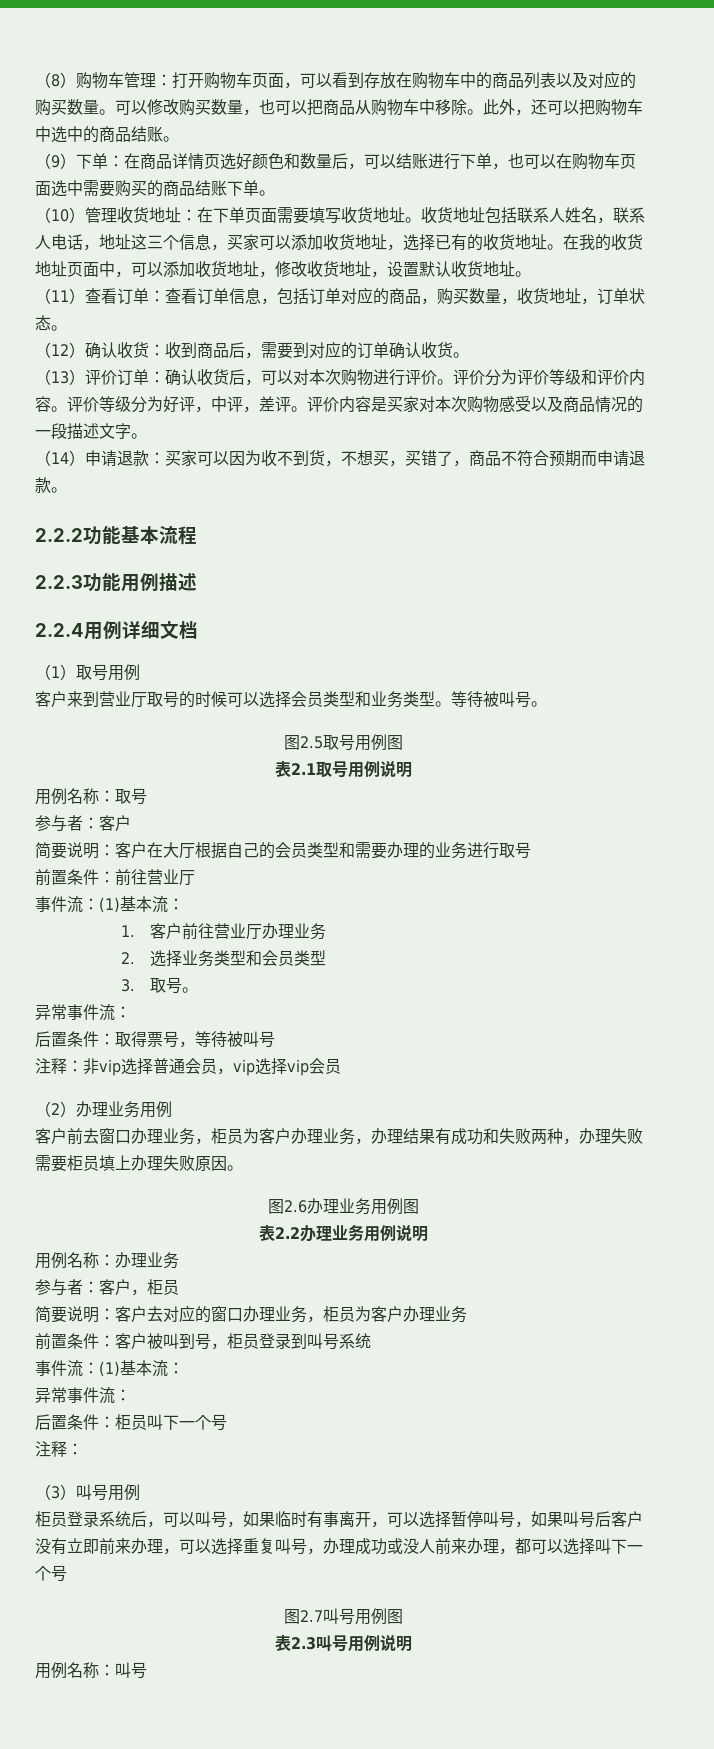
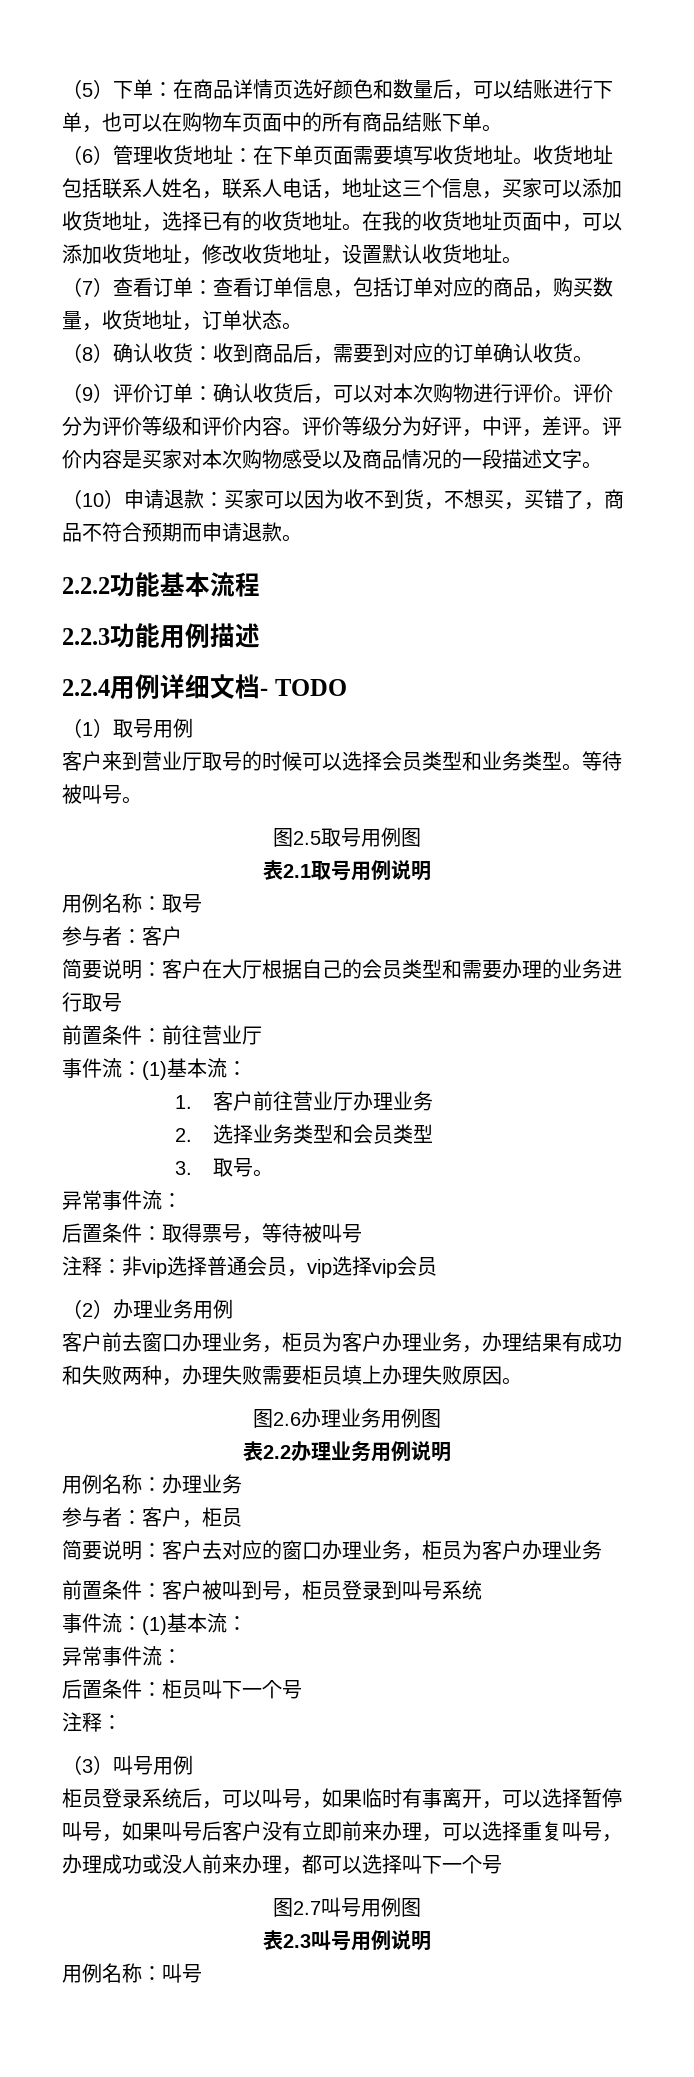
- （8）购物车管理：打开购物车页面，可以看到存放在购物车中的商品列表以及对应的购买数量。可以修改购买数量，也可以把商品从购物车中移除。此外，还可以把购物车中选中的商品结账。
- （9）下单：在商品详情页选好颜色和数量后，可以结账进行下单，也可以在购物车页面选中需要购买的商品结账下单。
+ （5）下单：在商品详情页选好颜色和数量后，可以结账进行下单，也可以在购物车页面中的所有商品结账下单。
- （10）管理收货地址：在下单页面需要填写收货地址。
+ （6）管理收货地址：在下单页面需要填写收货地址。
- （11）查看订单：查看订单信息，包括订单对应的商品，购买数量，收货地址，订单状态。
+ （7）查看订单：查看订单信息，包括订单对应的商品，购买数量，收货地址，订单状态。
- （12）确认收货：收到商品后，需要到对应的订单确认收货。
+ （8）确认收货：收到商品后，需要到对应的订单确认收货。
- （13）评价订单：确认收货后，可以对本次购物进行评价。
+ （9）评价订单：确认收货后，可以对本次购物进行评价。
- （14）申请退款：买家可以因为收不到货，不想买，买错了，商品不符合预期而申请退款。
+ （10）申请退款：买家可以因为收不到货，不想买，买错了，商品不符合预期而申请退款。
- 2.2.4用例详细文档
+ 2.2.4用例详细文档- TODO

